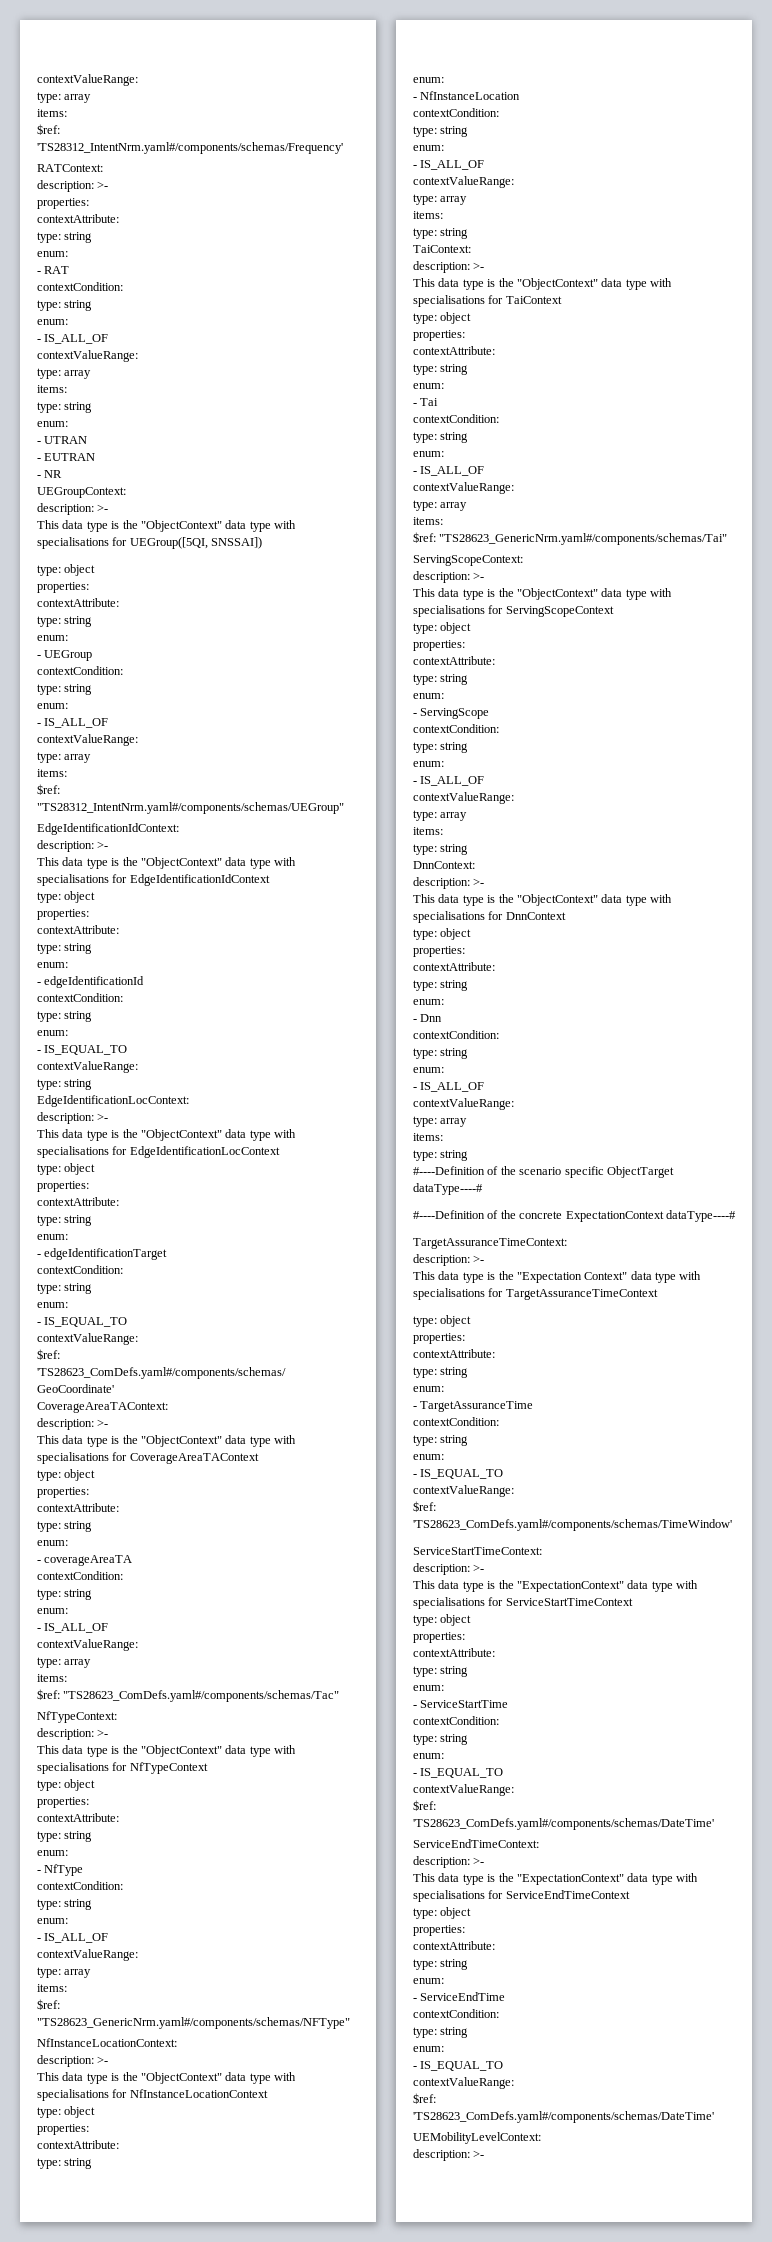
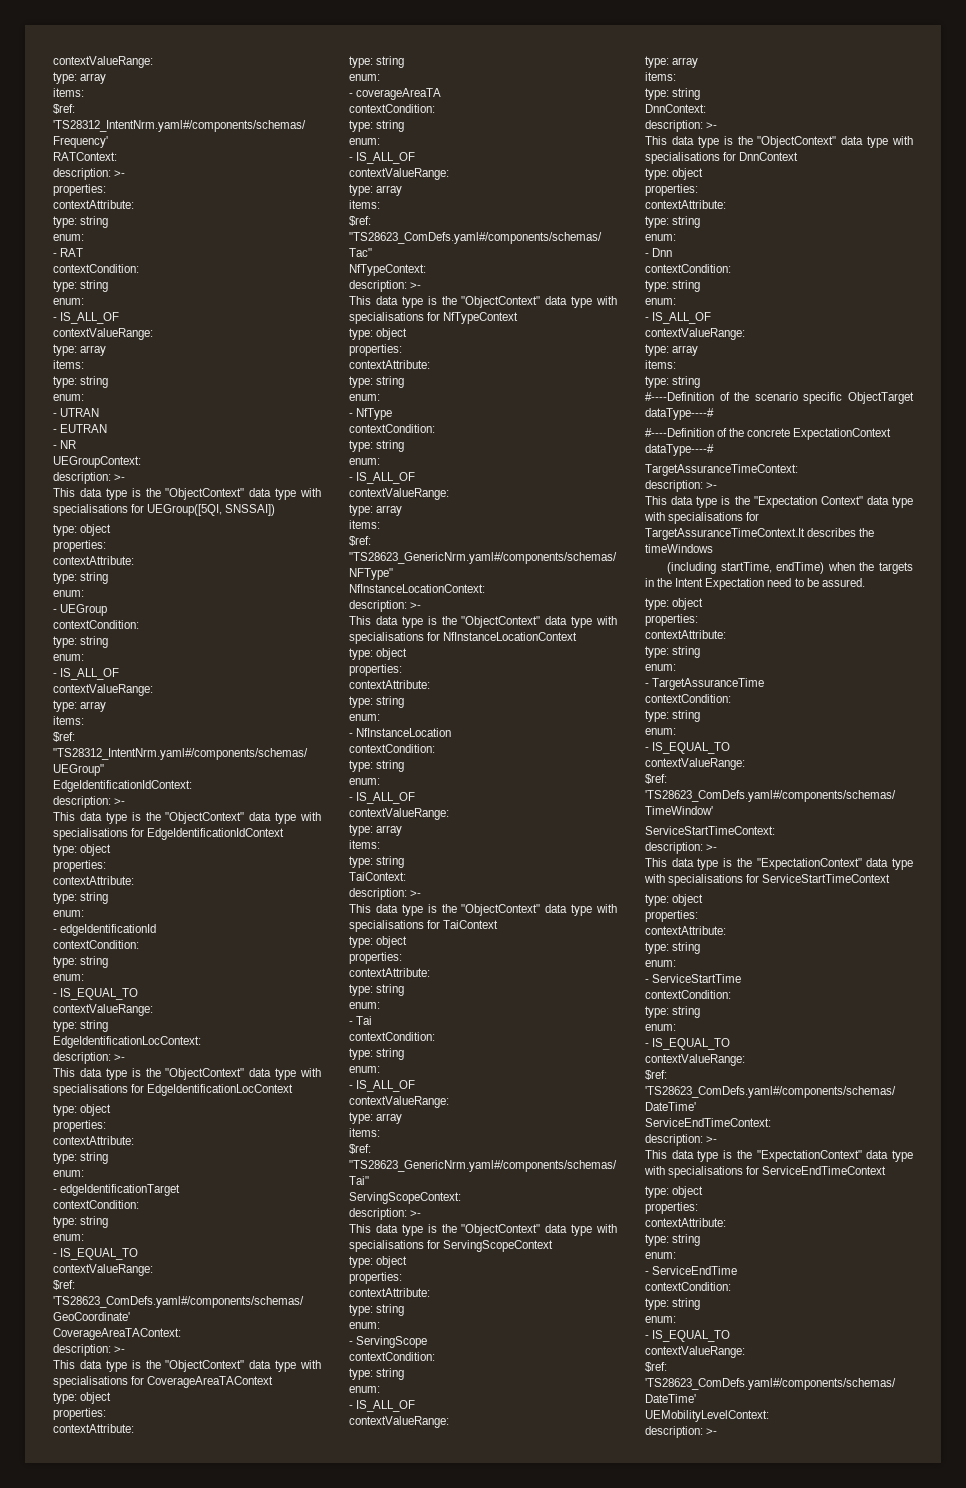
- This data type is the "Expectation Context" data type with specialisations for TargetAssuranceTimeContext
+ This data type is the "Expectation Context" data type with specialisations for TargetAssuranceTimeContext.It describes the timeWindows
+ (including startTime, endTime) when the targets in the Intent Expectation need to be assured.

